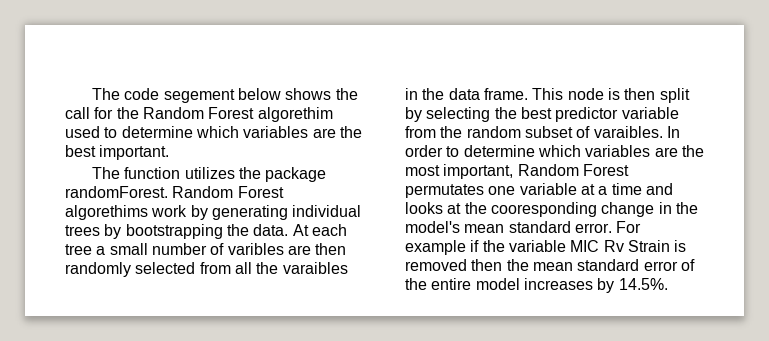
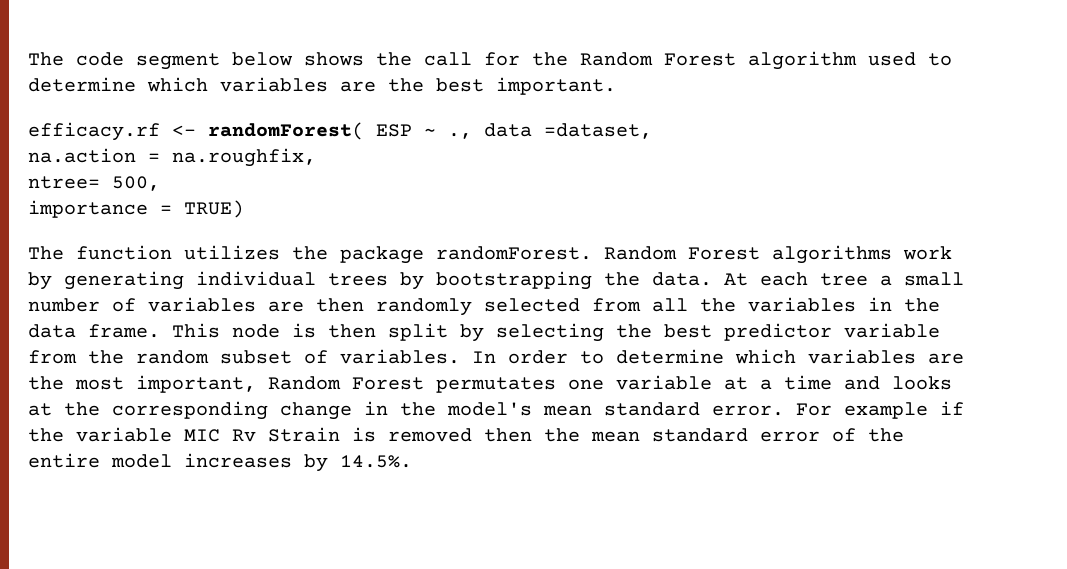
- The code segement below shows the call for the Random Forest algorethim used to determine which variables are the best important.
+ The code segment below shows the call for the Random Forest algorithm used to determine which variables are the best important.
+ efficacy.rf <- randomForest( ESP ~ ., data =dataset,
+ na.action = na.roughfix,
+ ntree= 500,
+ importance = TRUE)
- Random Forest algorethims work by generating individual trees by bootstrapping the data.
+ Random Forest algorithms work by generating individual trees by bootstrapping the data.
- At each tree a small number of varibles are then randomly selected from all the varaibles in the data frame.
+ At each tree a small number of variables are then randomly selected from all the variables in the data frame.
- This node is then split by selecting the best predictor variable from the random subset of varaibles.
+ This node is then split by selecting the best predictor variable from the random subset of variables.
- In order to determine which variables are the most important, Random Forest permutates one variable at a time and looks at the cooresponding change in the model's mean standard error.
+ In order to determine which variables are the most important, Random Forest permutates one variable at a time and looks at the corresponding change in the model's mean standard error.

